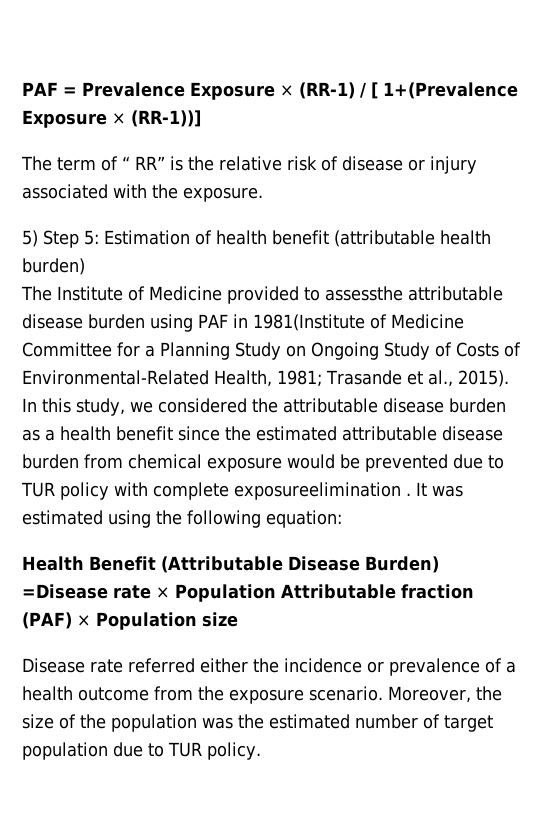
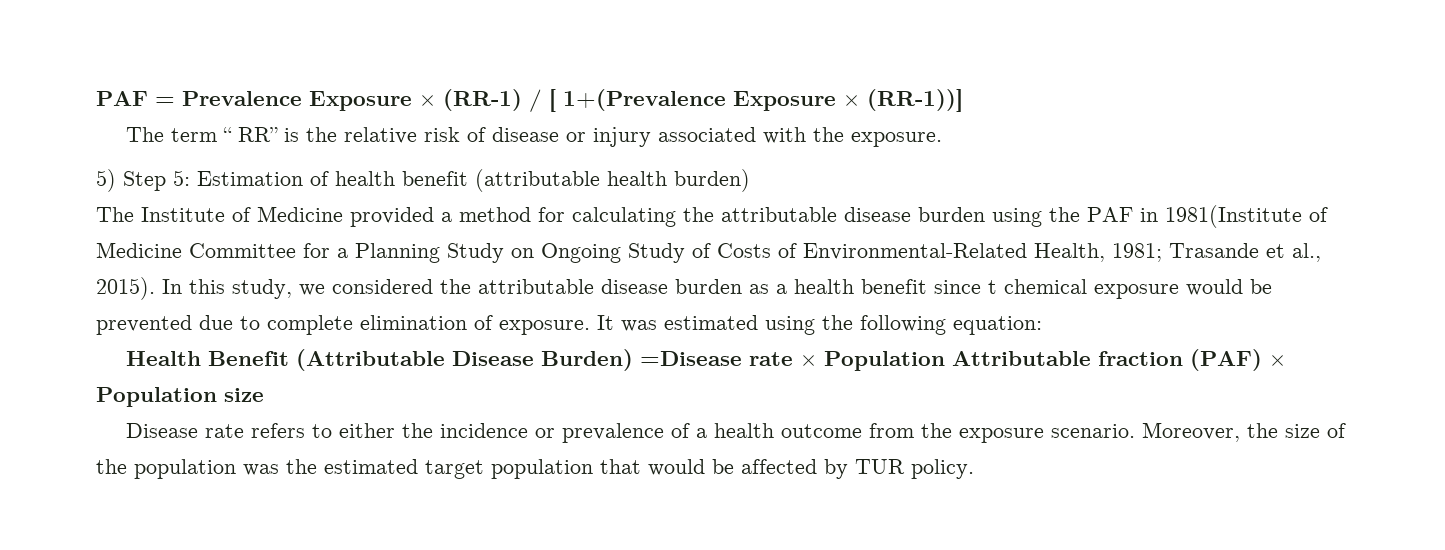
- The term of “ RR” is the relative risk of disease or injury associated with the exposure.
+ The term “ RR” is the relative risk of disease or injury associated with the exposure.
- The Institute of Medicine provided to assessthe attributable disease burden using PAF in 1981(Institute of Medicine Committee for a Planning Study on Ongoing Study of Costs of Environmental-Related Health, 1981; Trasande et al., 2015).
+ The Institute of Medicine provided a method for calculating the attributable disease burden using the PAF in 1981(Institute of Medicine Committee for a Planning Study on Ongoing Study of Costs of Environmental-Related Health, 1981; Trasande et al., 2015).
- In this study, we considered the attributable disease burden as a health benefit since the estimated attributable disease burden from chemical exposure would be prevented due to TUR policy with complete exposureelimination .
+ In this study, we considered the attributable disease burden as a health benefit since t chemical exposure would be prevented due to complete elimination of exposure.
- Disease rate referred either the incidence or prevalence of a health outcome from the exposure scenario.
+ Disease rate refers to either the incidence or prevalence of a health outcome from the exposure scenario.
- Moreover, the size of the population was the estimated number of target population due to TUR policy.
+ Moreover, the size of the population was the estimated target population that would be affected by TUR policy.

